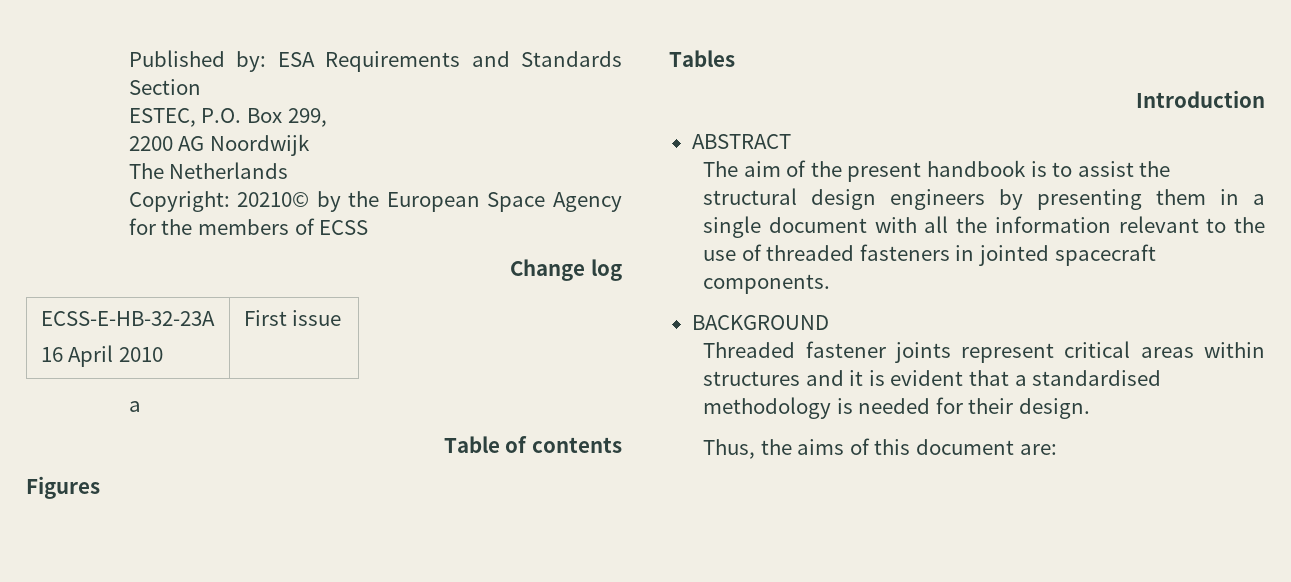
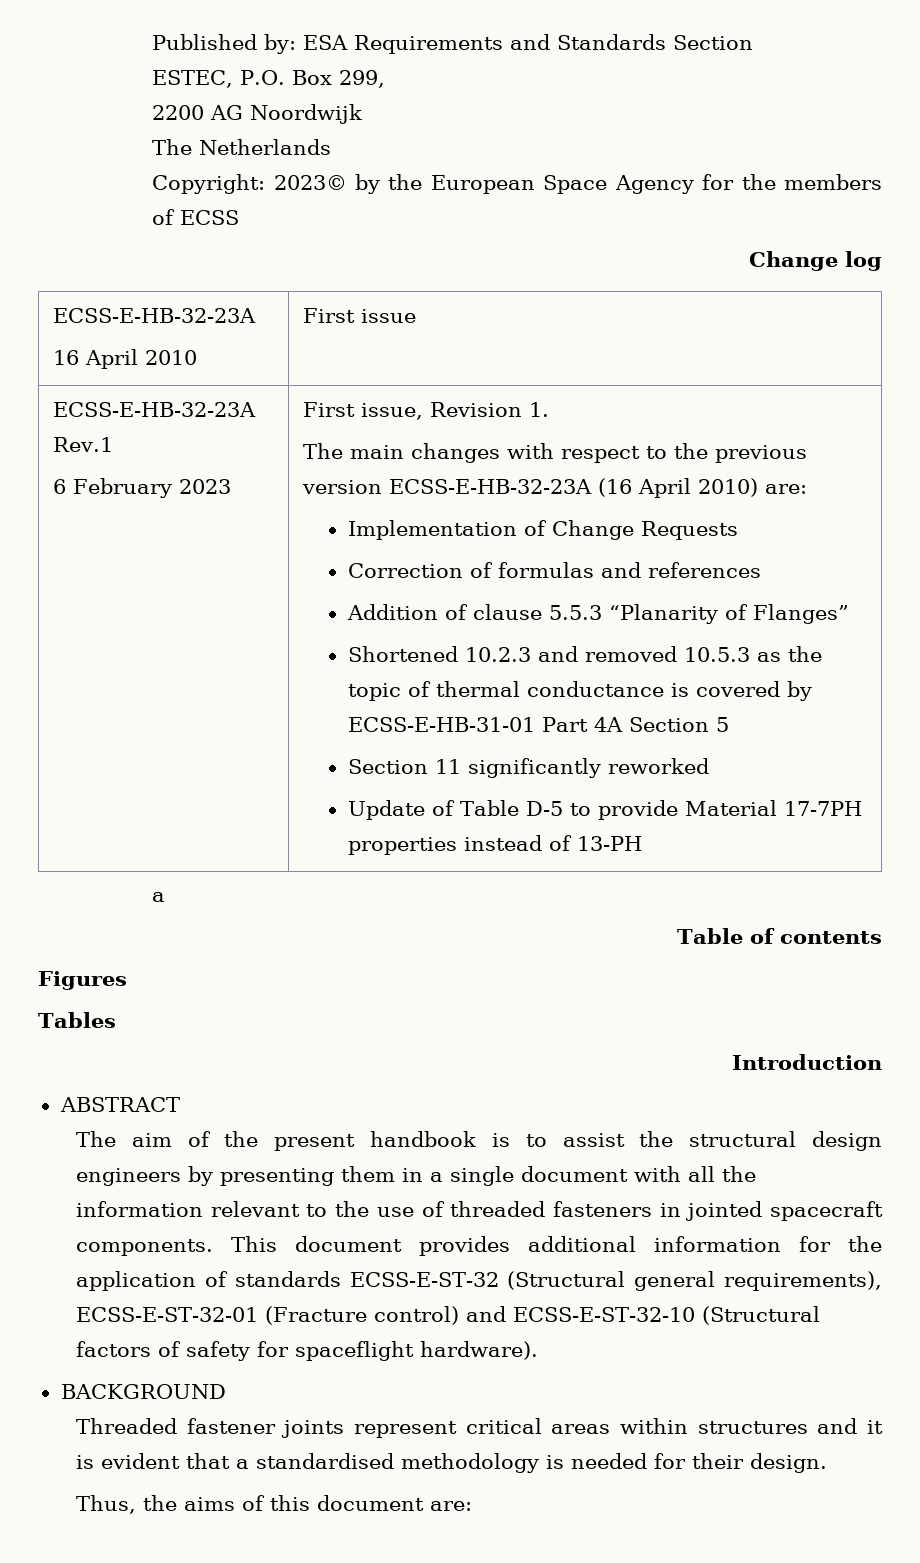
- Copyright: 20210© by the European Space Agency for the members of ECSS
+ Copyright: 2023© by the European Space Agency for the members of ECSS
+ ECSS-E-HB-32-23A Rev.1
+ 6 February 2023 | First issue, Revision 1.
+ The main changes with respect to the previous version ECSS-E-HB-32-23A (16 April 2010) are:
+ Implementation of Change Requests
+ Correction of formulas and references
+ Addition of clause 5.5.3 “Planarity of Flanges”
+ Shortened 10.2.3 and removed 10.5.3 as the topic of thermal conductance is covered by ECSS-E-HB-31-01 Part 4A Section 5
+ Section 11 significantly reworked
+ Update of Table D-5 to provide Material 17-7PH properties instead of 13-PH
+ This document provides additional information for the application of standards ECSS‐E‐ST‐32 (Structural general requirements), ECSS-E-ST-32-01 (Fracture control) and ECSS-E-ST-32-10 (Structural factors of safety for spaceflight hardware).

